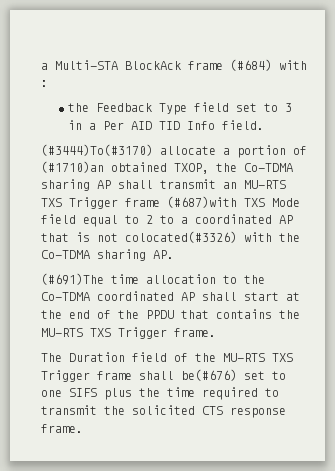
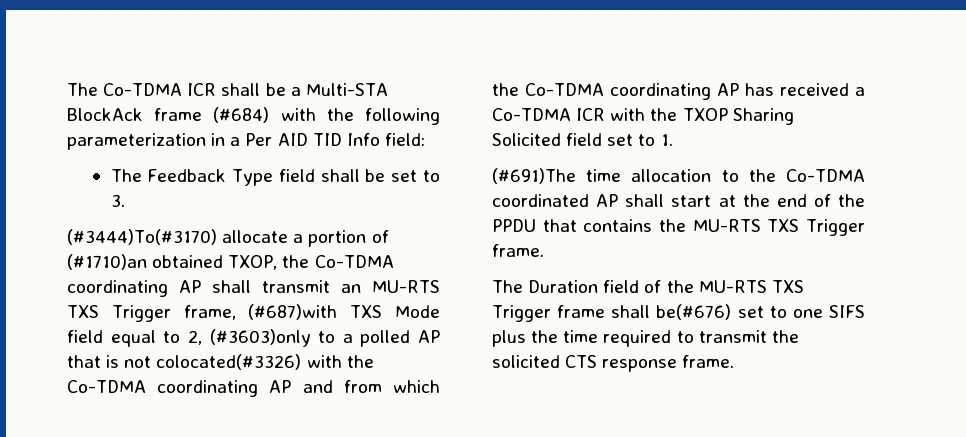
- a Multi-STA BlockAck frame (#684) with :
- the Feedback Type field set to 3 in a Per AID TID Info field.
+ The Co-TDMA ICR shall be a Multi-STA BlockAck frame (#684) with the following parameterization in a Per AID TID Info field:
+ The Feedback Type field shall be set to 3.
- (#3444)To(#3170) allocate a portion of (#1710)an obtained TXOP, the Co-TDMA sharing AP shall transmit an MU-RTS TXS Trigger frame (#687)with TXS Mode field equal to 2 to a coordinated AP that is not colocated(#3326) with the Co-TDMA sharing AP.
+ (#3444)To(#3170) allocate a portion of (#1710)an obtained TXOP, the Co-TDMA coordinating AP shall transmit an MU-RTS TXS Trigger frame, (#687)with TXS Mode field equal to 2, (#3603)only to a polled AP that is not colocated(#3326) with the Co-TDMA coordinating AP and from which the Co-TDMA coordinating AP has received a Co-TDMA ICR with the TXOP Sharing Solicited field set to 1.

